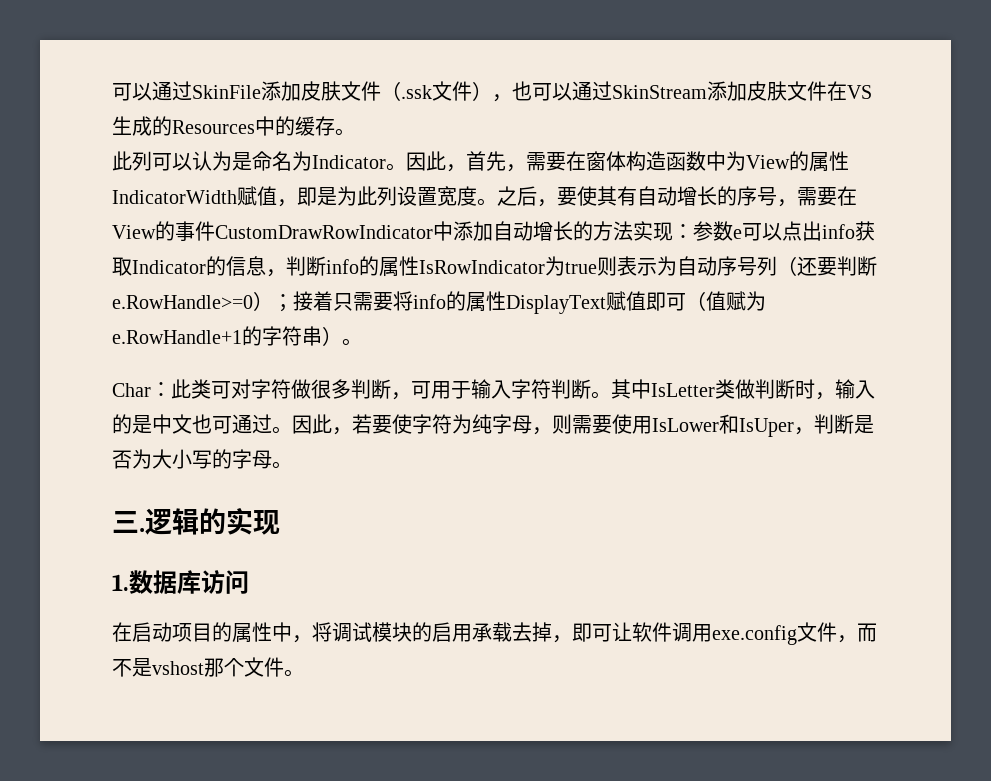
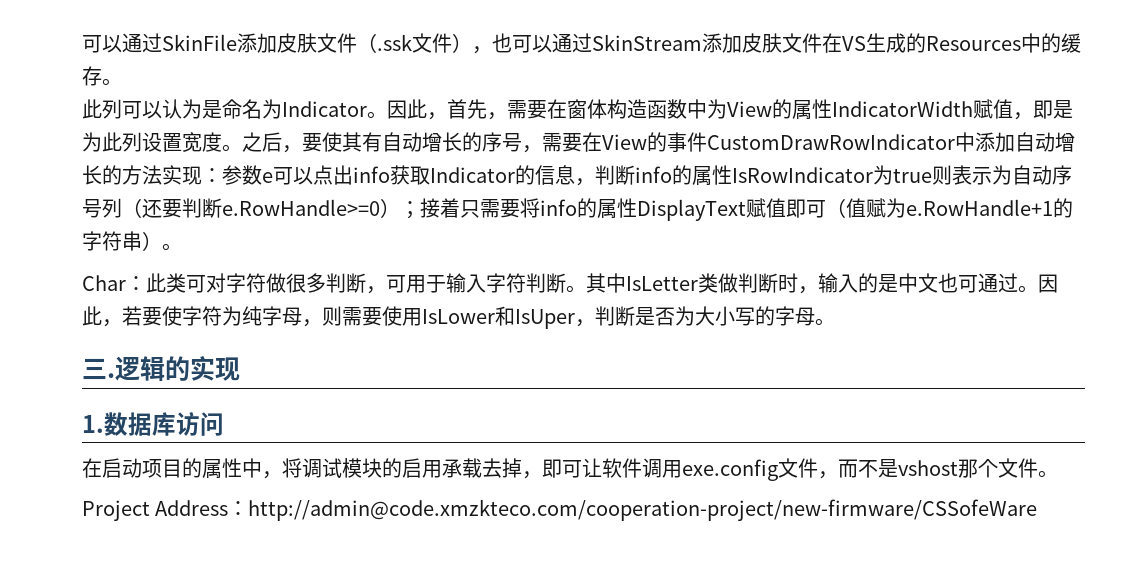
+ Project Address：http://admin@code.xmzkteco.com/cooperation-project/new-firmware/CSSofeWare

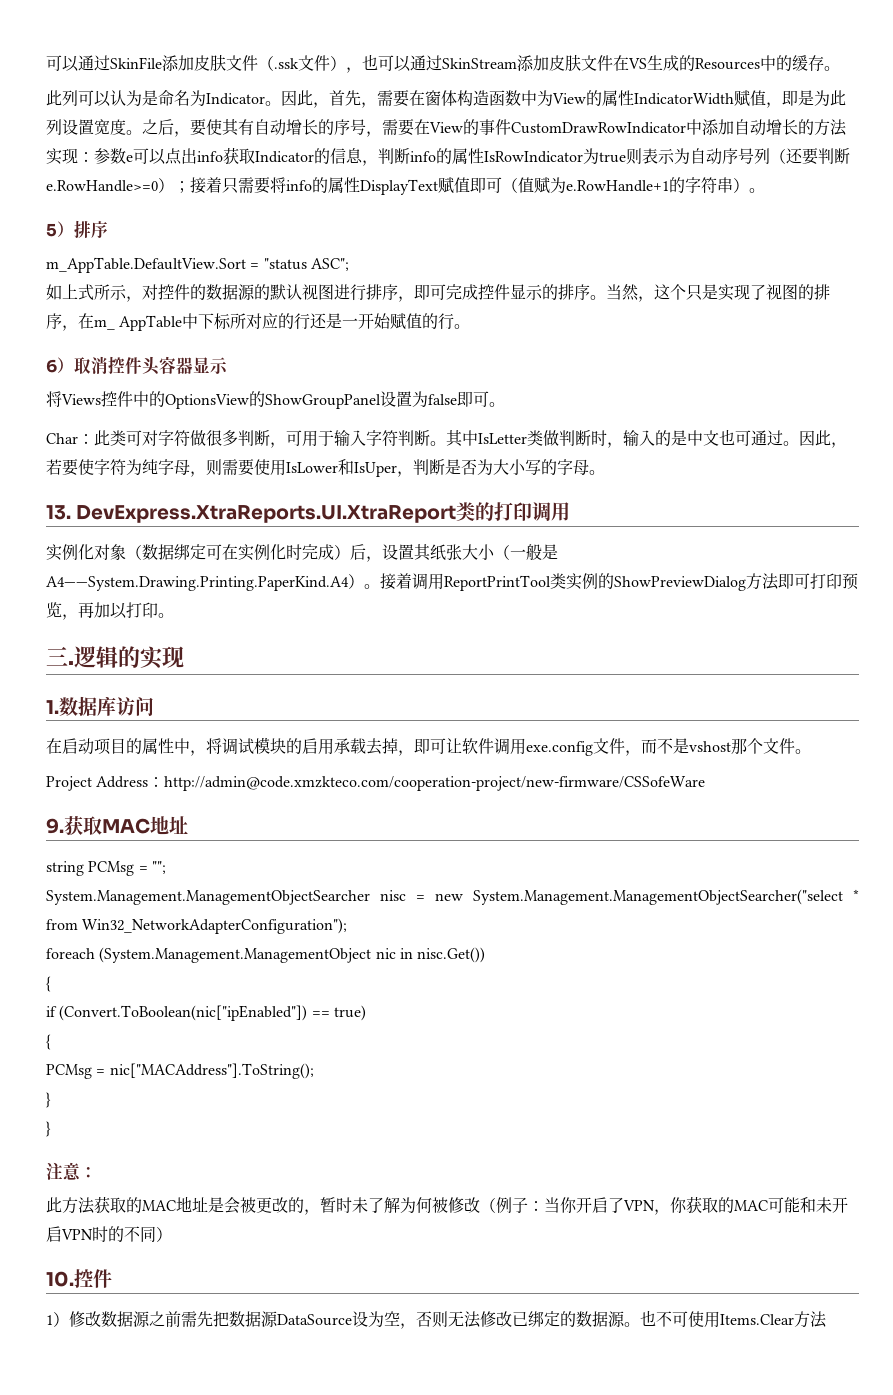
+ 5）排序
+ m_AppTable.DefaultView.Sort = "status ASC";
+ 如上式所示，对控件的数据源的默认视图进行排序，即可完成控件显示的排序。当然，这个只是实现了视图的排序，在m_ AppTable中下标所对应的行还是一开始赋值的行。
+ 6）取消控件头容器显示
+ 将Views控件中的OptionsView的ShowGroupPanel设置为false即可。
+ 13. DevExpress.XtraReports.UI.XtraReport类的打印调用
+ 实例化对象（数据绑定可在实例化时完成）后，设置其纸张大小（一般是A4——System.Drawing.Printing.PaperKind.A4）。接着调用ReportPrintTool类实例的ShowPreviewDialog方法即可打印预览，再加以打印。
+ 9.获取MAC地址
+ string PCMsg = "";
+ System.Management.ManagementObjectSearcher nisc = new System.Management.ManagementObjectSearcher("select * from Win32_NetworkAdapterConfiguration");
+ foreach (System.Management.ManagementObject nic in nisc.Get())
+ {
+ if (Convert.ToBoolean(nic["ipEnabled"]) == true)
+ {
+ PCMsg = nic["MACAddress"].ToString();
+ }
+ }
+ 注意：
+ 此方法获取的MAC地址是会被更改的，暂时未了解为何被修改（例子：当你开启了VPN，你获取的MAC可能和未开启VPN时的不同）
+ 10.控件
+ 1）修改数据源之前需先把数据源DataSource设为空，否则无法修改已绑定的数据源。也不可使用Items.Clear方法

